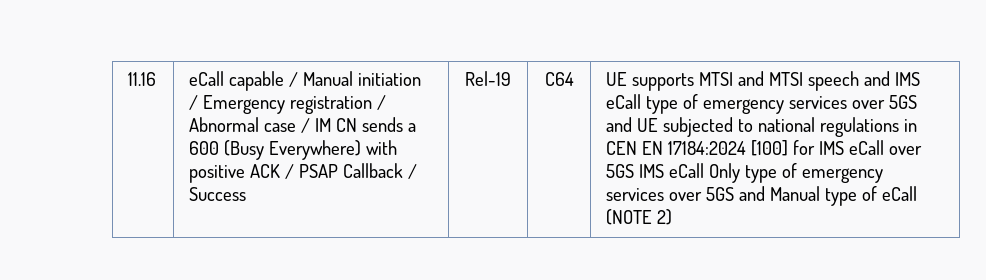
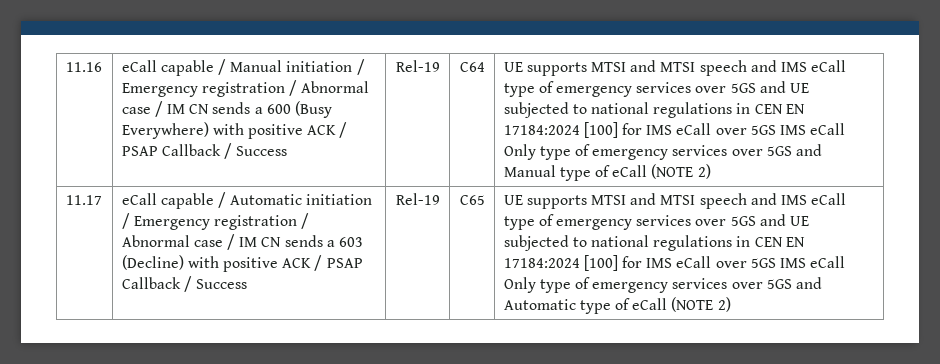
+ 11.17 | eCall capable / Automatic initiation / Emergency registration / Abnormal case / IM CN sends a 603 (Decline) with positive ACK / PSAP Callback / Success | Rel-19 | C65 | UE supports MTSI and MTSI speech and IMS eCall type of emergency services over 5GS and UE subjected to national regulations in CEN EN 17184:2024 [100] for IMS eCall over 5GS IMS eCall Only type of emergency services over 5GS and Automatic type of eCall (NOTE 2)

